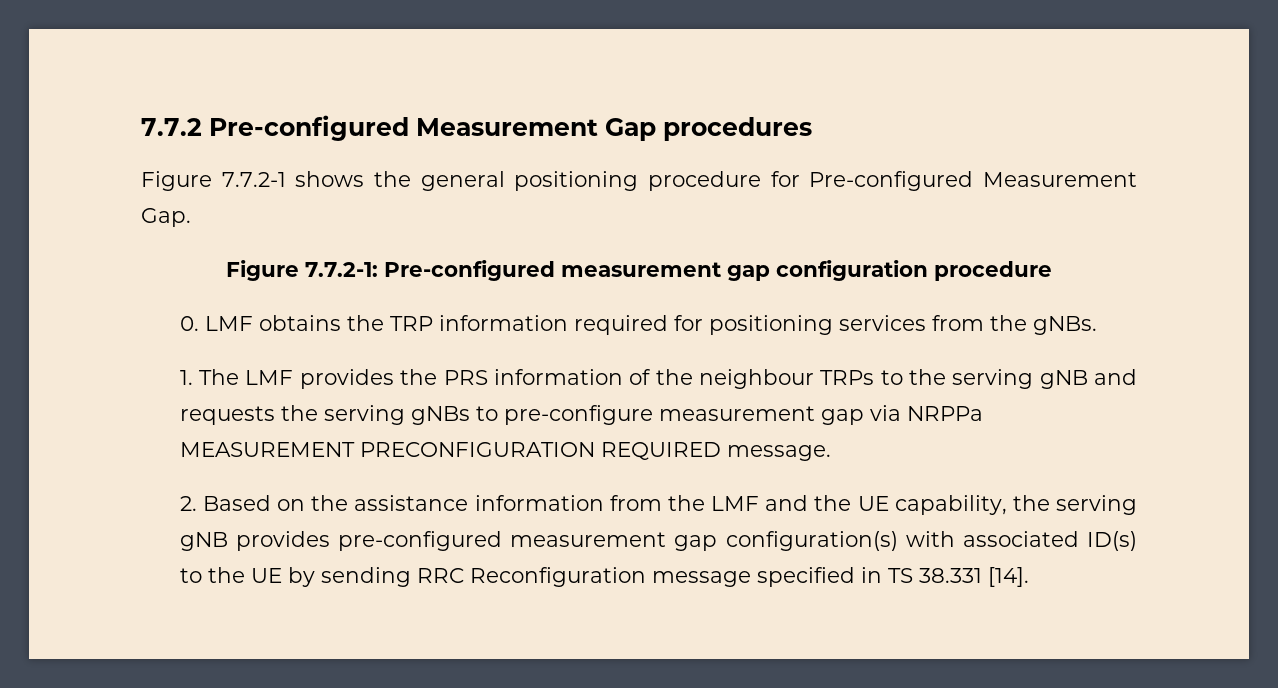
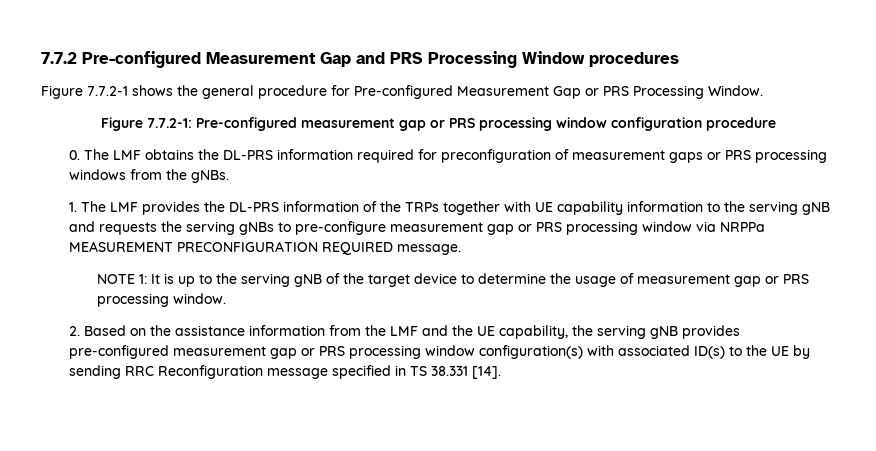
- 7.7.2 Pre-configured Measurement Gap procedures
+ 7.7.2 Pre-configured Measurement Gap and PRS Processing Window procedures
- Figure 7.7.2-1 shows the general positioning procedure for Pre-configured Measurement Gap.
+ Figure 7.7.2-1 shows the general procedure for Pre-configured Measurement Gap or PRS Processing Window.
- Figure 7.7.2-1: Pre-configured measurement gap configuration procedure
+ Figure 7.7.2-1: Pre-configured measurement gap or PRS processing window configuration procedure
- 0. LMF obtains the TRP information required for positioning services from the gNBs.
+ 0. The LMF obtains the DL-PRS information required for preconfiguration of measurement gaps or PRS processing windows from the gNBs.
- 1. The LMF provides the PRS information of the neighbour TRPs to the serving gNB and requests the serving gNBs to pre-configure measurement gap via NRPPa MEASUREMENT PRECONFIGURATION REQUIRED message.
+ 1. The LMF provides the DL-PRS information of the TRPs together with UE capability information to the serving gNB and requests the serving gNBs to pre-configure measurement gap or PRS processing window via NRPPa MEASUREMENT PRECONFIGURATION REQUIRED message.
+ NOTE 1: It is up to the serving gNB of the target device to determine the usage of measurement gap or PRS processing window.
- 2. Based on the assistance information from the LMF and the UE capability, the serving gNB provides pre-configured measurement gap configuration(s) with associated ID(s) to the UE by sending RRC Reconfiguration message specified in TS 38.331 [14].
+ 2. Based on the assistance information from the LMF and the UE capability, the serving gNB provides pre-configured measurement gap or PRS processing window configuration(s) with associated ID(s) to the UE by sending RRC Reconfiguration message specified in TS 38.331 [14].

